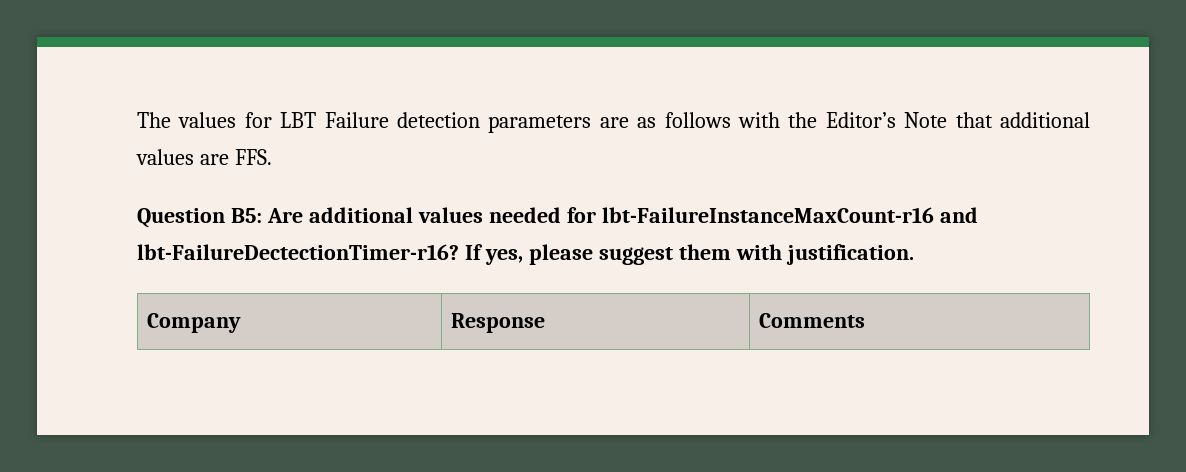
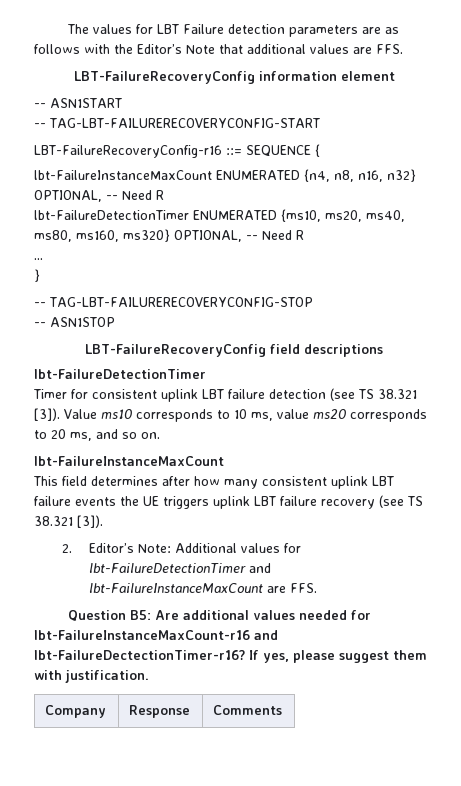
+ LBT-FailureRecoveryConfig information element
+ -- ASN1START
+ -- TAG-LBT-FAILURERECOVERYCONFIG-START
+ LBT-FailureRecoveryConfig-r16 ::= SEQUENCE {
+ lbt-FailureInstanceMaxCount ENUMERATED {n4, n8, n16, n32} OPTIONAL, -- Need R
+ lbt-FailureDetectionTimer ENUMERATED {ms10, ms20, ms40, ms80, ms160, ms320} OPTIONAL, -- Need R
+ ...
+ }
+ -- TAG-LBT-FAILURERECOVERYCONFIG-STOP
+ -- ASN1STOP
+ LBT-FailureRecoveryConfig field descriptions
+ lbt-FailureDetectionTimer
+ Timer for consistent uplink LBT failure detection (see TS 38.321 [3]). Value ms10 corresponds to 10 ms, value ms20 corresponds to 20 ms, and so on.
+ lbt-FailureInstanceMaxCount
+ This field determines after how many consistent uplink LBT failure events the UE triggers uplink LBT failure recovery (see TS 38.321 [3]).
+ 2. Editor’s Note: Additional values for lbt-FailureDetectionTimer and lbt-FailureInstanceMaxCount are FFS.

